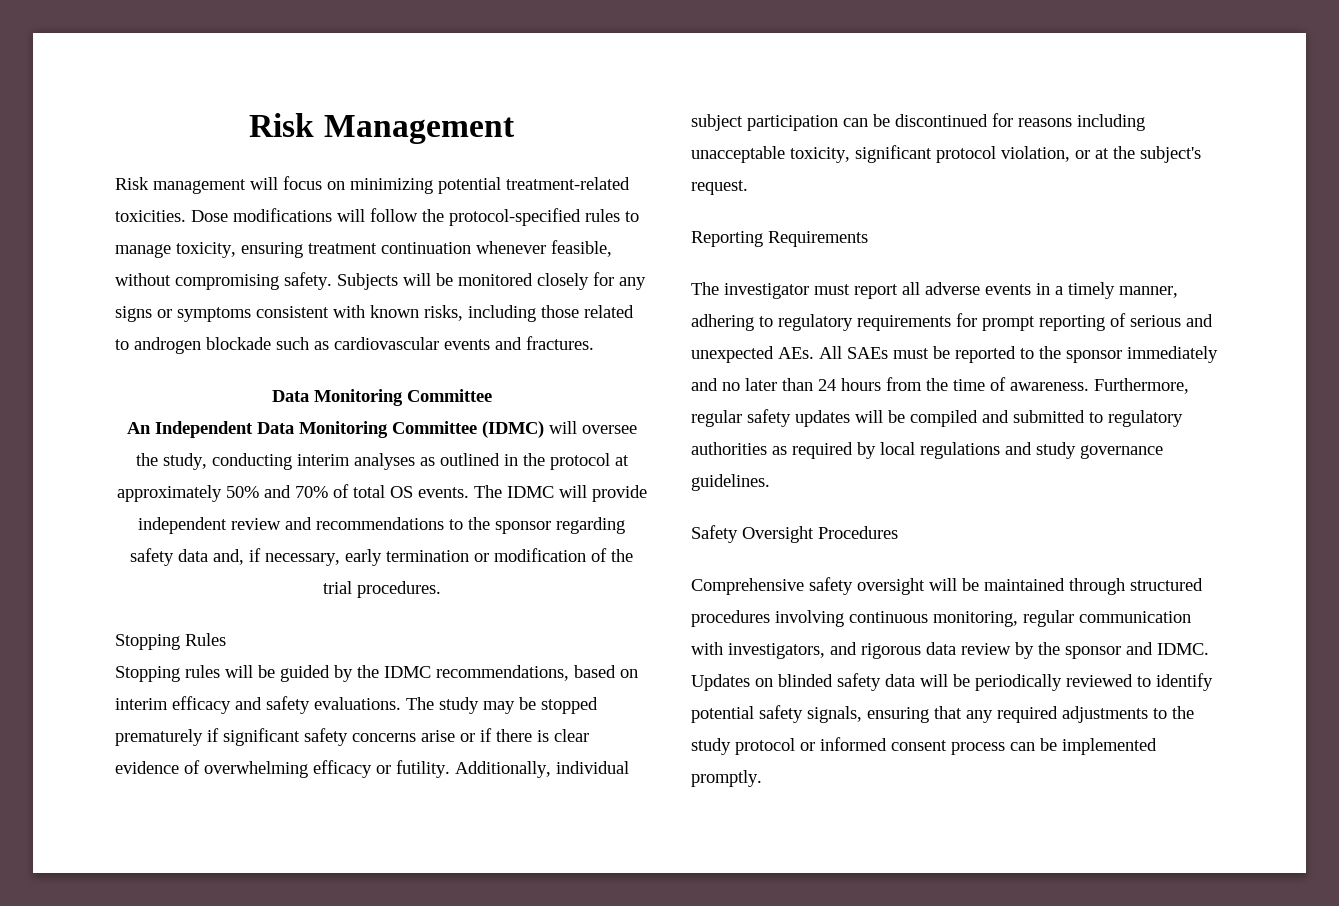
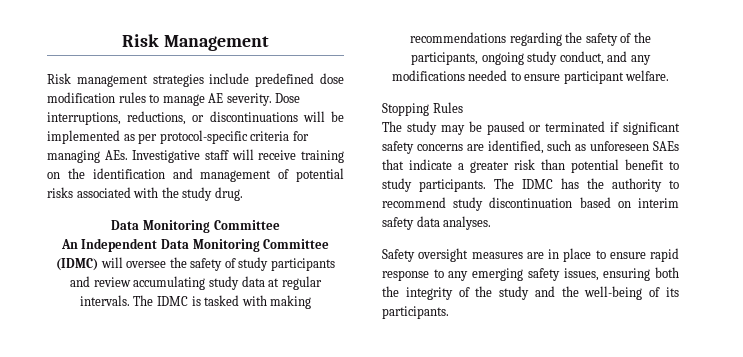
- Risk management will focus on minimizing potential treatment-related toxicities. Dose modifications will follow the protocol-specified rules to manage toxicity, ensuring treatment continuation whenever feasible, without compromising safety. Subjects will be monitored closely for any signs or symptoms consistent with known risks, including those related to androgen blockade such as cardiovascular events and fractures.
+ Risk management strategies include predefined dose modification rules to manage AE severity. Dose interruptions, reductions, or discontinuations will be implemented as per protocol-specific criteria for managing AEs. Investigative staff will receive training on the identification and management of potential risks associated with the study drug.
- An Independent Data Monitoring Committee (IDMC) will oversee the study, conducting interim analyses as outlined in the protocol at approximately 50% and 70% of total OS events. The IDMC will provide independent review and recommendations to the sponsor regarding safety data and, if necessary, early termination or modification of the trial procedures.
+ An Independent Data Monitoring Committee (IDMC) will oversee the safety of study participants and review accumulating study data at regular intervals. The IDMC is tasked with making recommendations regarding the safety of the participants, ongoing study conduct, and any modifications needed to ensure participant welfare.
  Stopping Rules
- Stopping rules will be guided by the IDMC recommendations, based on interim efficacy and safety evaluations. The study may be stopped prematurely if significant safety concerns arise or if there is clear evidence of overwhelming efficacy or futility. Additionally, individual subject participation can be discontinued for reasons including unacceptable toxicity, significant protocol violation, or at the subject's request.
- Reporting Requirements
- The investigator must report all adverse events in a timely manner, adhering to regulatory requirements for prompt reporting of serious and unexpected AEs. All SAEs must be reported to the sponsor immediately and no later than 24 hours from the time of awareness. Furthermore, regular safety updates will be compiled and submitted to regulatory authorities as required by local regulations and study governance guidelines.
- Safety Oversight Procedures
- Comprehensive safety oversight will be maintained through structured procedures involving continuous monitoring, regular communication with investigators, and rigorous data review by the sponsor and IDMC. Updates on blinded safety data will be periodically reviewed to identify potential safety signals, ensuring that any required adjustments to the study protocol or informed consent process can be implemented promptly.
+ The study may be paused or terminated if significant safety concerns are identified, such as unforeseen SAEs that indicate a greater risk than potential benefit to study participants. The IDMC has the authority to recommend study discontinuation based on interim safety data analyses.
+ Safety oversight measures are in place to ensure rapid response to any emerging safety issues, ensuring both the integrity of the study and the well-being of its participants.

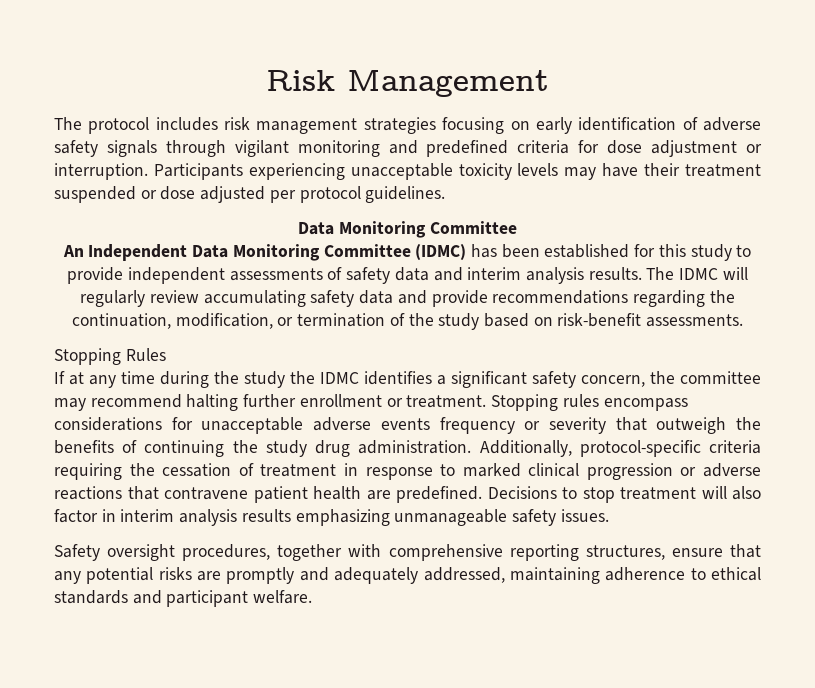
- Risk management strategies include predefined dose modification rules to manage AE severity. Dose interruptions, reductions, or discontinuations will be implemented as per protocol-specific criteria for managing AEs. Investigative staff will receive training on the identification and management of potential risks associated with the study drug.
+ The protocol includes risk management strategies focusing on early identification of adverse safety signals through vigilant monitoring and predefined criteria for dose adjustment or interruption. Participants experiencing unacceptable toxicity levels may have their treatment suspended or dose adjusted per protocol guidelines.
- An Independent Data Monitoring Committee (IDMC) will oversee the safety of study participants and review accumulating study data at regular intervals. The IDMC is tasked with making recommendations regarding the safety of the participants, ongoing study conduct, and any modifications needed to ensure participant welfare.
+ An Independent Data Monitoring Committee (IDMC) has been established for this study to provide independent assessments of safety data and interim analysis results. The IDMC will regularly review accumulating safety data and provide recommendations regarding the continuation, modification, or termination of the study based on risk-benefit assessments.
  Stopping Rules
- The study may be paused or terminated if significant safety concerns are identified, such as unforeseen SAEs that indicate a greater risk than potential benefit to study participants. The IDMC has the authority to recommend study discontinuation based on interim safety data analyses.
- Safety oversight measures are in place to ensure rapid response to any emerging safety issues, ensuring both the integrity of the study and the well-being of its participants.
+ If at any time during the study the IDMC identifies a significant safety concern, the committee may recommend halting further enrollment or treatment. Stopping rules encompass considerations for unacceptable adverse events frequency or severity that outweigh the benefits of continuing the study drug administration. Additionally, protocol-specific criteria requiring the cessation of treatment in response to marked clinical progression or adverse reactions that contravene patient health are predefined. Decisions to stop treatment will also factor in interim analysis results emphasizing unmanageable safety issues.
+ Safety oversight procedures, together with comprehensive reporting structures, ensure that any potential risks are promptly and adequately addressed, maintaining adherence to ethical standards and participant welfare.

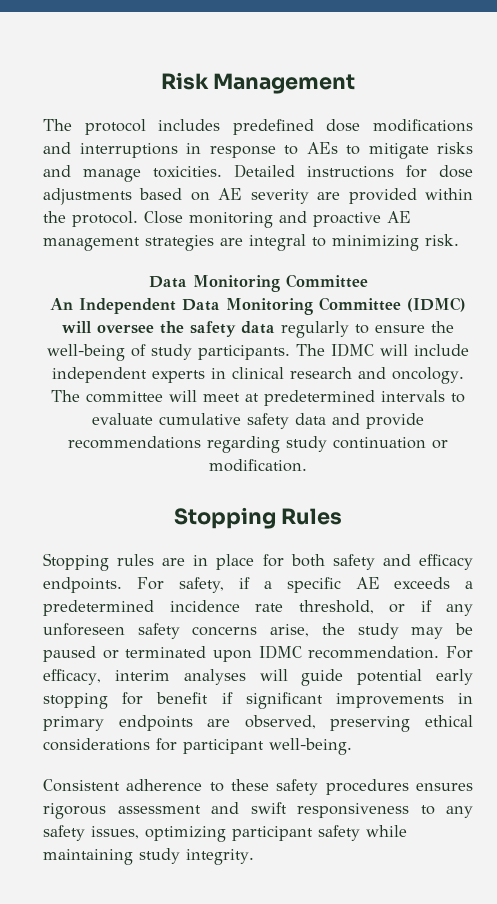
- The protocol includes risk management strategies focusing on early identification of adverse safety signals through vigilant monitoring and predefined criteria for dose adjustment or interruption. Participants experiencing unacceptable toxicity levels may have their treatment suspended or dose adjusted per protocol guidelines.
+ The protocol includes predefined dose modifications and interruptions in response to AEs to mitigate risks and manage toxicities. Detailed instructions for dose adjustments based on AE severity are provided within the protocol. Close monitoring and proactive AE management strategies are integral to minimizing risk.
- An Independent Data Monitoring Committee (IDMC) has been established for this study to provide independent assessments of safety data and interim analysis results. The IDMC will regularly review accumulating safety data and provide recommendations regarding the continuation, modification, or termination of the study based on risk-benefit assessments.
+ An Independent Data Monitoring Committee (IDMC) will oversee the safety data regularly to ensure the well-being of study participants. The IDMC will include independent experts in clinical research and oncology. The committee will meet at predetermined intervals to evaluate cumulative safety data and provide recommendations regarding study continuation or modification.
  Stopping Rules
- If at any time during the study the IDMC identifies a significant safety concern, the committee may recommend halting further enrollment or treatment. Stopping rules encompass considerations for unacceptable adverse events frequency or severity that outweigh the benefits of continuing the study drug administration. Additionally, protocol-specific criteria requiring the cessation of treatment in response to marked clinical progression or adverse reactions that contravene patient health are predefined. Decisions to stop treatment will also factor in interim analysis results emphasizing unmanageable safety issues.
- Safety oversight procedures, together with comprehensive reporting structures, ensure that any potential risks are promptly and adequately addressed, maintaining adherence to ethical standards and participant welfare.
+ Stopping rules are in place for both safety and efficacy endpoints. For safety, if a specific AE exceeds a predetermined incidence rate threshold, or if any unforeseen safety concerns arise, the study may be paused or terminated upon IDMC recommendation. For efficacy, interim analyses will guide potential early stopping for benefit if significant improvements in primary endpoints are observed, preserving ethical considerations for participant well-being.
+ Consistent adherence to these safety procedures ensures rigorous assessment and swift responsiveness to any safety issues, optimizing participant safety while maintaining study integrity.

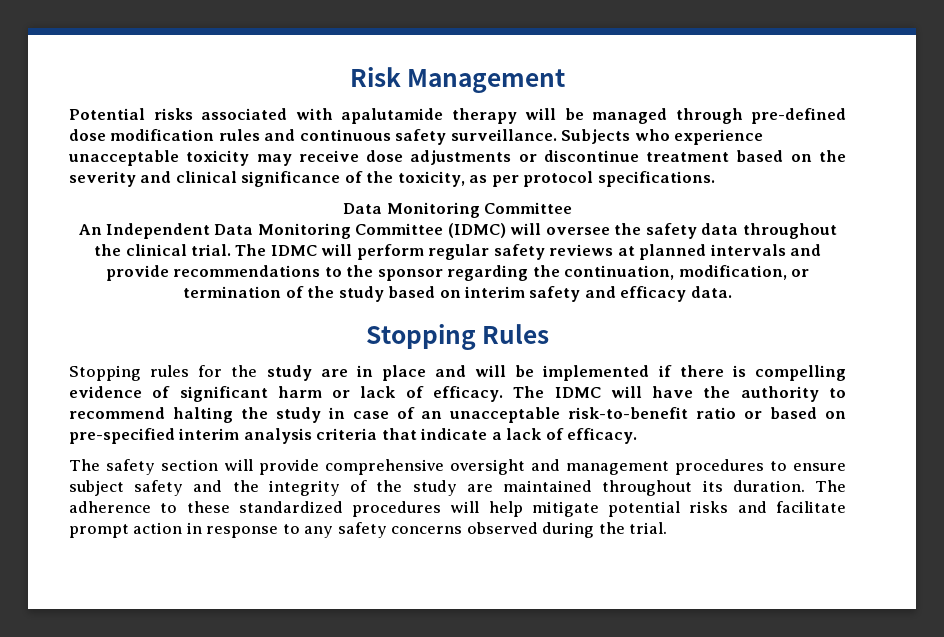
- The protocol includes predefined dose modifications and interruptions in response to AEs to mitigate risks and manage toxicities. Detailed instructions for dose adjustments based on AE severity are provided within the protocol. Close monitoring and proactive AE management strategies are integral to minimizing risk.
+ Potential risks associated with apalutamide therapy will be managed through pre-defined dose modification rules and continuous safety surveillance. Subjects who experience unacceptable toxicity may receive dose adjustments or discontinue treatment based on the severity and clinical significance of the toxicity, as per protocol specifications.
- An Independent Data Monitoring Committee (IDMC) will oversee the safety data regularly to ensure the well-being of study participants. The IDMC will include independent experts in clinical research and oncology. The committee will meet at predetermined intervals to evaluate cumulative safety data and provide recommendations regarding study continuation or modification.
+ An Independent Data Monitoring Committee (IDMC) will oversee the safety data throughout the clinical trial. The IDMC will perform regular safety reviews at planned intervals and provide recommendations to the sponsor regarding the continuation, modification, or termination of the study based on interim safety and efficacy data.
  Stopping Rules
- Stopping rules are in place for both safety and efficacy endpoints. For safety, if a specific AE exceeds a predetermined incidence rate threshold, or if any unforeseen safety concerns arise, the study may be paused or terminated upon IDMC recommendation. For efficacy, interim analyses will guide potential early stopping for benefit if significant improvements in primary endpoints are observed, preserving ethical considerations for participant well-being.
- Consistent adherence to these safety procedures ensures rigorous assessment and swift responsiveness to any safety issues, optimizing participant safety while maintaining study integrity.
+ Stopping rules for the study are in place and will be implemented if there is compelling evidence of significant harm or lack of efficacy. The IDMC will have the authority to recommend halting the study in case of an unacceptable risk-to-benefit ratio or based on pre-specified interim analysis criteria that indicate a lack of efficacy.
+ The safety section will provide comprehensive oversight and management procedures to ensure subject safety and the integrity of the study are maintained throughout its duration. The adherence to these standardized procedures will help mitigate potential risks and facilitate prompt action in response to any safety concerns observed during the trial.

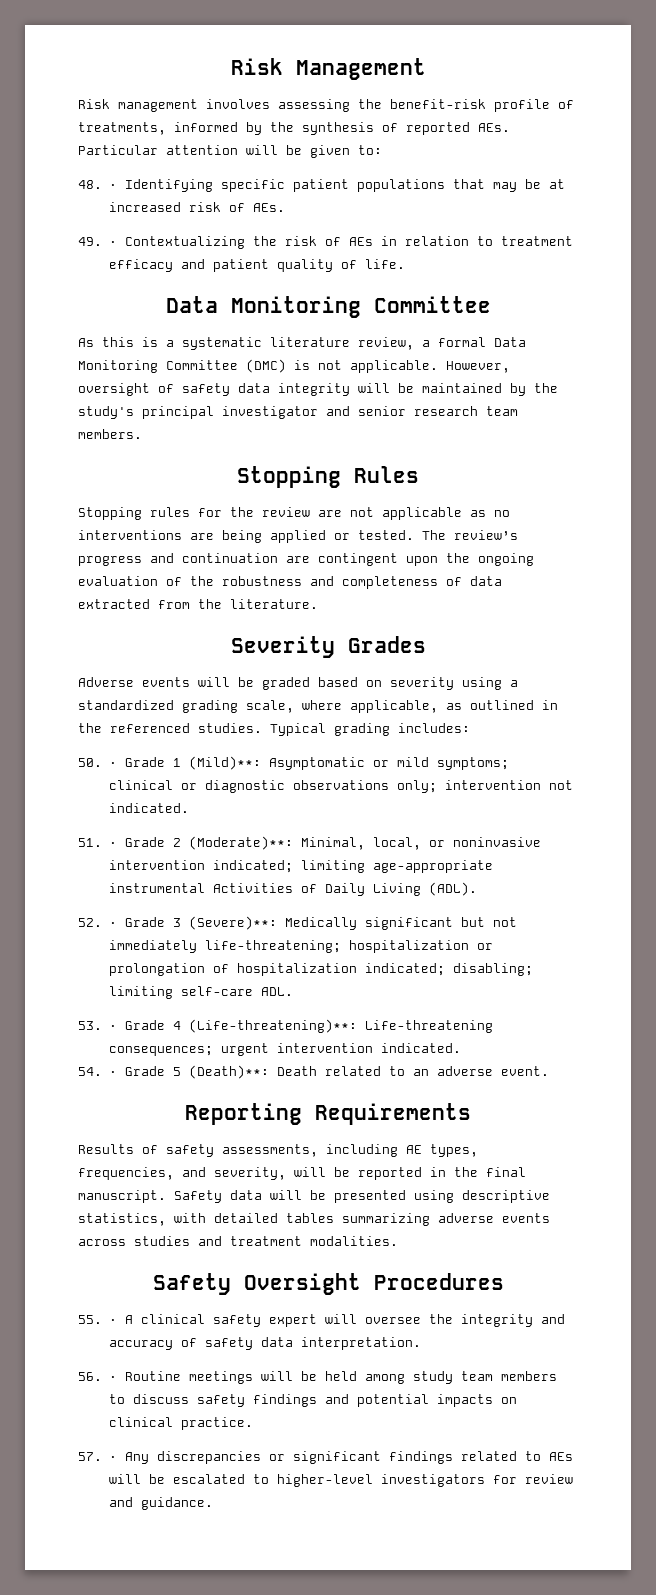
- Potential risks associated with apalutamide therapy will be managed through pre-defined dose modification rules and continuous safety surveillance. Subjects who experience unacceptable toxicity may receive dose adjustments or discontinue treatment based on the severity and clinical significance of the toxicity, as per protocol specifications.
+ Risk management involves assessing the benefit-risk profile of treatments, informed by the synthesis of reported AEs. Particular attention will be given to:
+ 48. • Identifying specific patient populations that may be at increased risk of AEs.
+ 49. • Contextualizing the risk of AEs in relation to treatment efficacy and patient quality of life.
  Data Monitoring Committee
- An Independent Data Monitoring Committee (IDMC) will oversee the safety data throughout the clinical trial. The IDMC will perform regular safety reviews at planned intervals and provide recommendations to the sponsor regarding the continuation, modification, or termination of the study based on interim safety and efficacy data.
+ As this is a systematic literature review, a formal Data Monitoring Committee (DMC) is not applicable. However, oversight of safety data integrity will be maintained by the study's principal investigator and senior research team members.
- Stopping rules for the study are in place and will be implemented if there is compelling evidence of significant harm or lack of efficacy. The IDMC will have the authority to recommend halting the study in case of an unacceptable risk-to-benefit ratio or based on pre-specified interim analysis criteria that indicate a lack of efficacy.
- The safety section will provide comprehensive oversight and management procedures to ensure subject safety and the integrity of the study are maintained throughout its duration. The adherence to these standardized procedures will help mitigate potential risks and facilitate prompt action in response to any safety concerns observed during the trial.
+ Stopping rules for the review are not applicable as no interventions are being applied or tested. The review’s progress and continuation are contingent upon the ongoing evaluation of the robustness and completeness of data extracted from the literature.
+ Severity Grades
+ Adverse events will be graded based on severity using a standardized grading scale, where applicable, as outlined in the referenced studies. Typical grading includes:
+ 50. • Grade 1 (Mild)**: Asymptomatic or mild symptoms; clinical or diagnostic observations only; intervention not indicated.
+ 51. • Grade 2 (Moderate)**: Minimal, local, or noninvasive intervention indicated; limiting age-appropriate instrumental Activities of Daily Living (ADL).
+ 52. • Grade 3 (Severe)**: Medically significant but not immediately life-threatening; hospitalization or prolongation of hospitalization indicated; disabling; limiting self-care ADL.
+ 53. • Grade 4 (Life-threatening)**: Life-threatening consequences; urgent intervention indicated.
+ 54. • Grade 5 (Death)**: Death related to an adverse event.
+ Reporting Requirements
+ Results of safety assessments, including AE types, frequencies, and severity, will be reported in the final manuscript. Safety data will be presented using descriptive statistics, with detailed tables summarizing adverse events across studies and treatment modalities.
+ Safety Oversight Procedures
+ 55. • A clinical safety expert will oversee the integrity and accuracy of safety data interpretation.
+ 56. • Routine meetings will be held among study team members to discuss safety findings and potential impacts on clinical practice.
+ 57. • Any discrepancies or significant findings related to AEs will be escalated to higher-level investigators for review and guidance.

